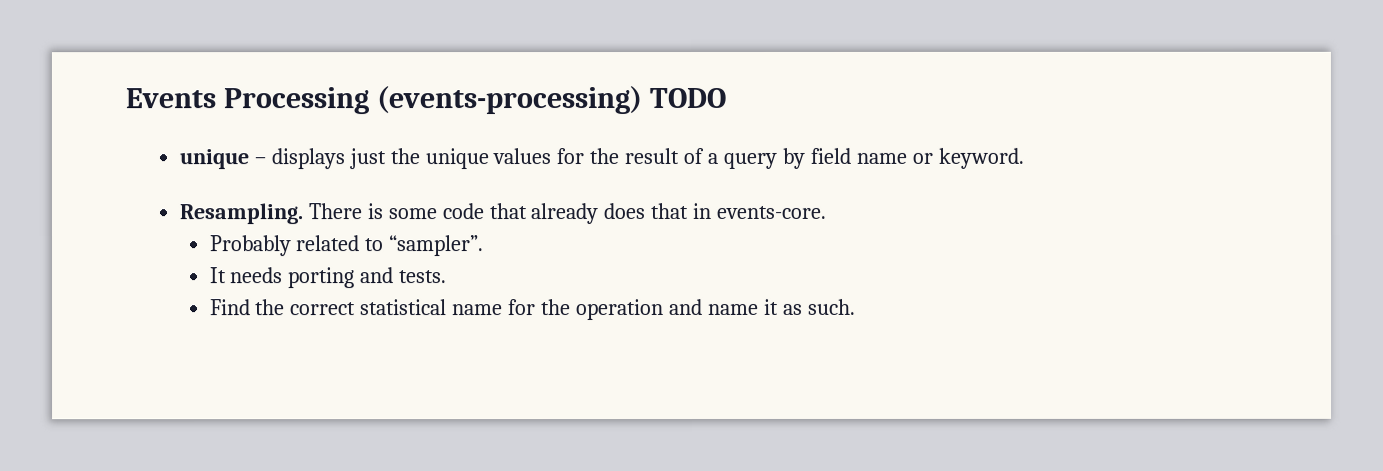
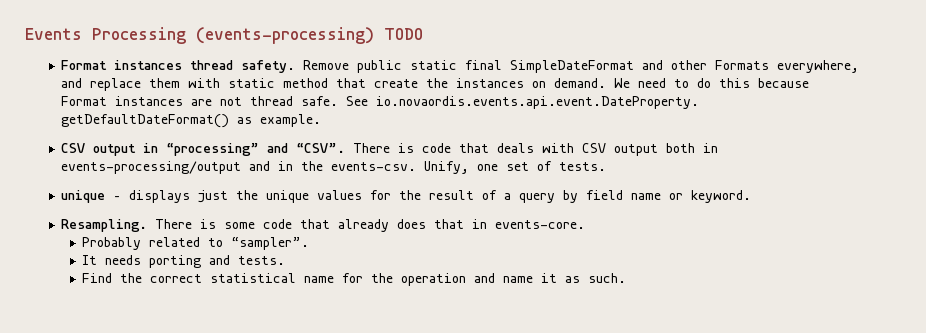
+ Format instances thread safety. Remove public static final SimpleDateFormat and other Formats everywhere, and replace them with static method that create the instances on demand. We need to do this because Format instances are not thread safe. See io.novaordis.events.api.event.DateProperty. getDefaultDateFormat() as example.
+ CSV output in “processing” and “CSV”. There is code that deals with CSV output both in events-processing/output and in the events-csv. Unify, one set of tests.

